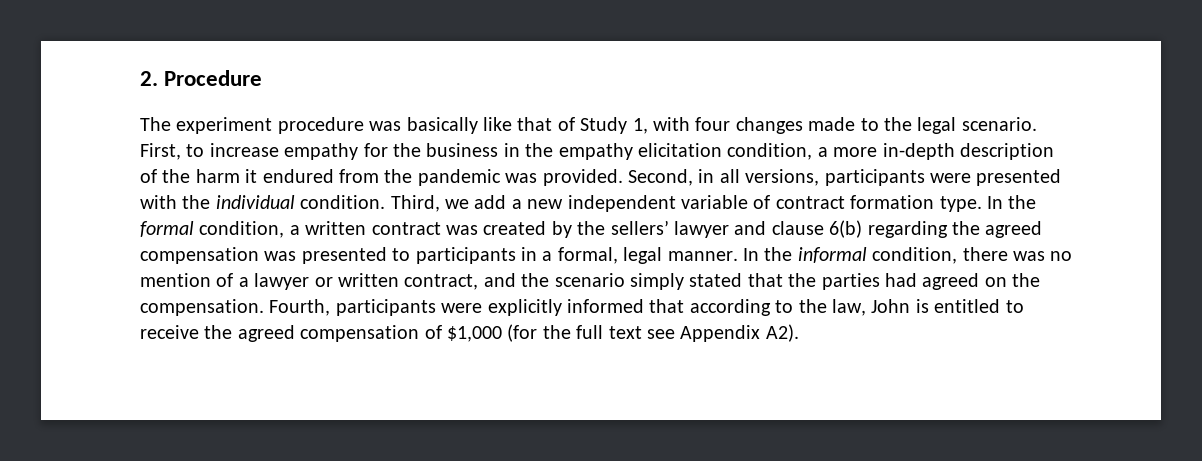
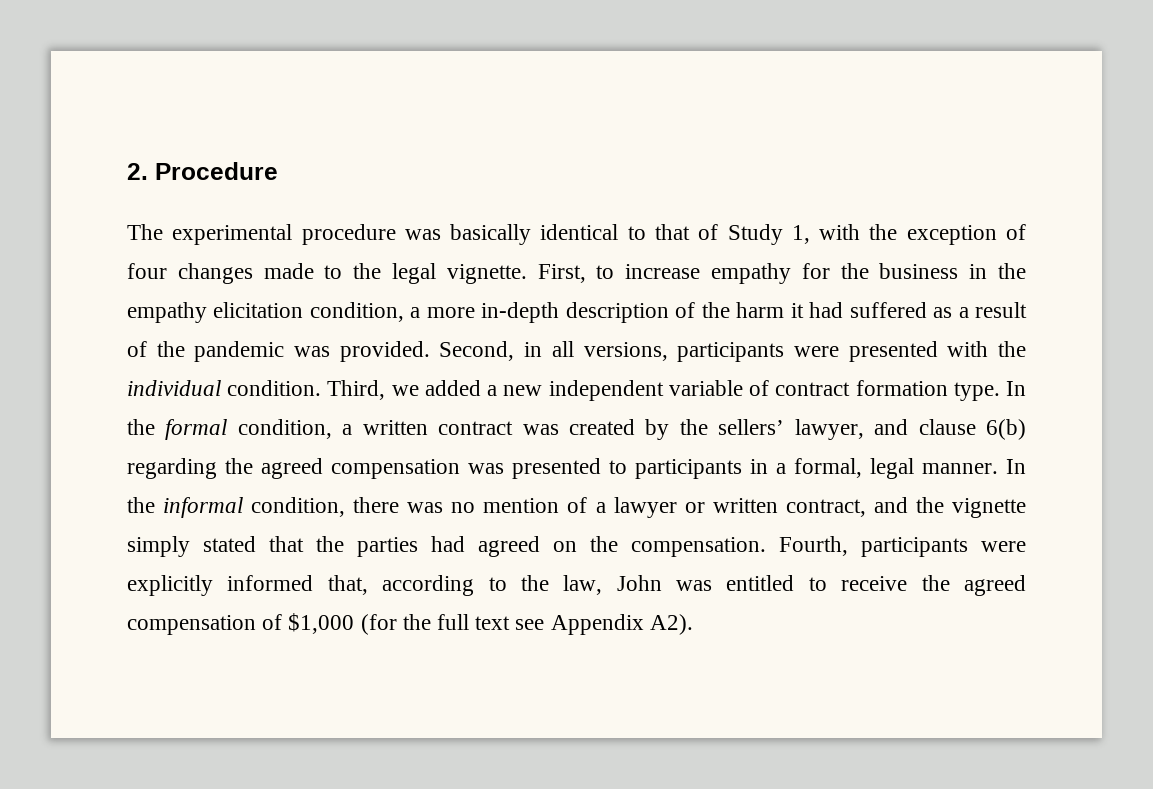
- The experiment procedure was basically like that of Study 1, with four changes made to the legal scenario.
+ The experimental procedure was basically identical to that of Study 1, with the exception of four changes made to the legal vignette.
- First, to increase empathy for the business in the empathy elicitation condition, a more in-depth description of the harm it endured from the pandemic was provided.
+ First, to increase empathy for the business in the empathy elicitation condition, a more in-depth description of the harm it had suffered as a result of the pandemic was provided.
- Third, we add a new independent variable of contract formation type.
+ Third, we added a new independent variable of contract formation type.
- In the formal condition, a written contract was created by the sellers’ lawyer and clause 6(b) regarding the agreed compensation was presented to participants in a formal, legal manner.
+ In the formal condition, a written contract was created by the sellers’ lawyer, and clause 6(b) regarding the agreed compensation was presented to participants in a formal, legal manner.
- In the informal condition, there was no mention of a lawyer or written contract, and the scenario simply stated that the parties had agreed on the compensation.
+ In the informal condition, there was no mention of a lawyer or written contract, and the vignette simply stated that the parties had agreed on the compensation.
- Fourth, participants were explicitly informed that according to the law, John is entitled to receive the agreed compensation of $1,000 (for the full text see Appendix A2).
+ Fourth, participants were explicitly informed that, according to the law, John was entitled to receive the agreed compensation of $1,000 (for the full text see Appendix A2).

